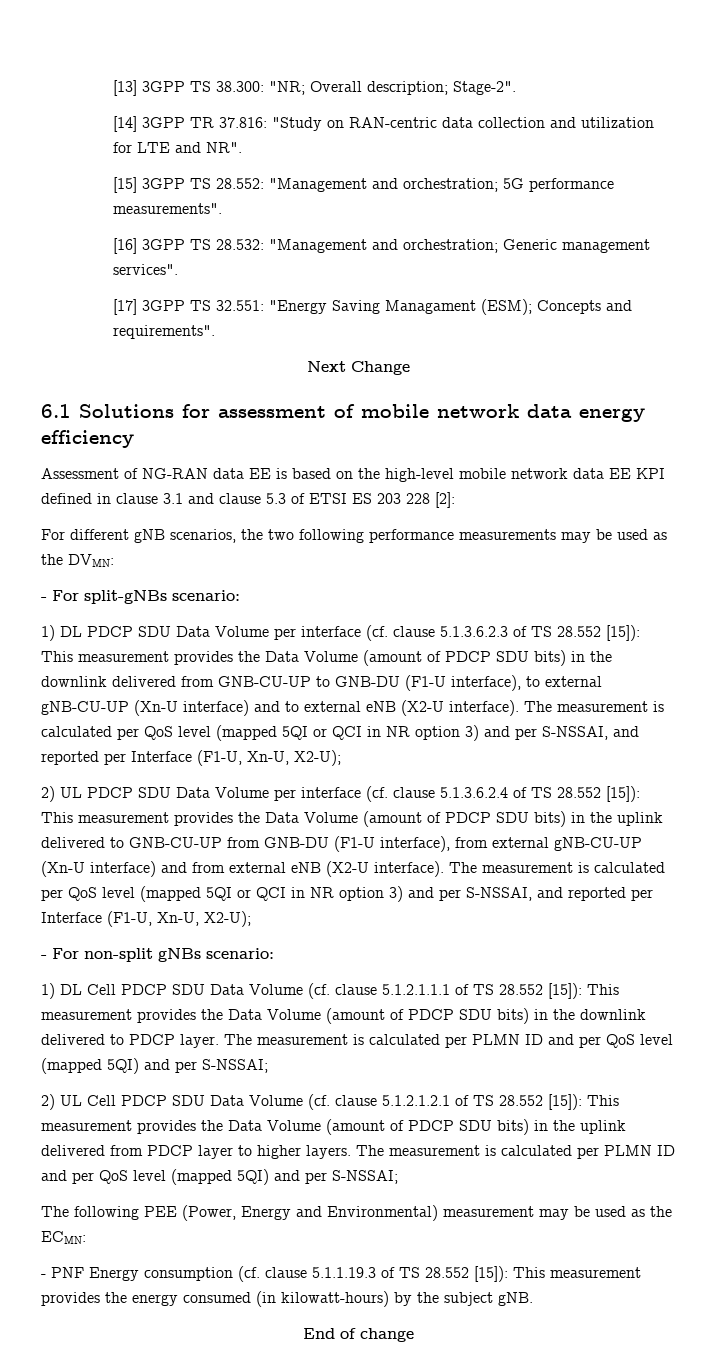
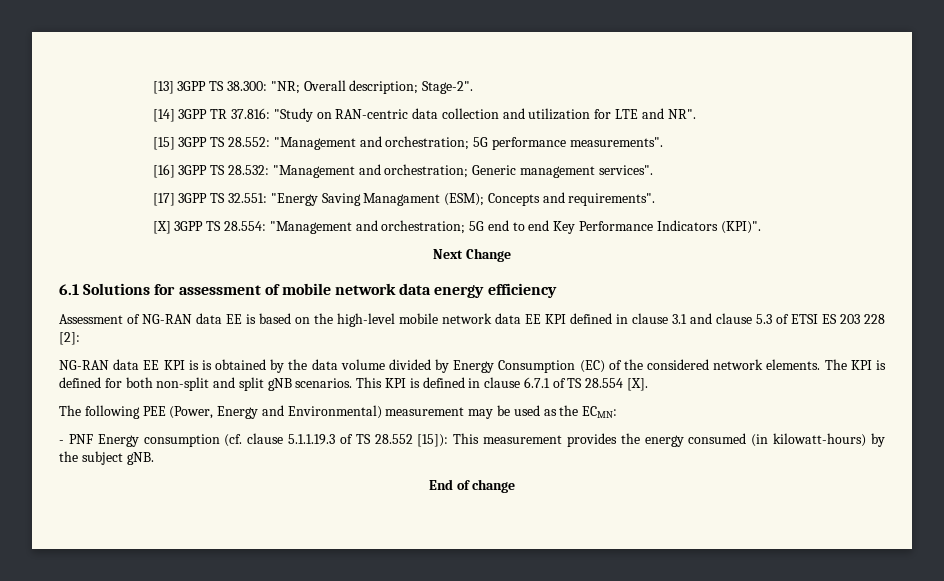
+ [X] 3GPP TS 28.554: "Management and orchestration; 5G end to end Key Performance Indicators (KPI)".
- For different gNB scenarios, the two following performance measurements may be used as the DVMN:
- - For split-gNBs scenario:
- 1) DL PDCP SDU Data Volume per interface (cf. clause 5.1.3.6.2.3 of TS 28.552 [15]): This measurement provides the Data Volume (amount of PDCP SDU bits) in the downlink delivered from GNB-CU-UP to GNB-DU (F1-U interface), to external gNB-CU-UP (Xn-U interface) and to external eNB (X2-U interface). The measurement is calculated per QoS level (mapped 5QI or QCI in NR option 3) and per S-NSSAI, and reported per Interface (F1-U, Xn-U, X2-U);
- 2) UL PDCP SDU Data Volume per interface (cf. clause 5.1.3.6.2.4 of TS 28.552 [15]): This measurement provides the Data Volume (amount of PDCP SDU bits) in the uplink delivered to GNB-CU-UP from GNB-DU (F1-U interface), from external gNB-CU-UP (Xn-U interface) and from external eNB (X2-U interface). The measurement is calculated per QoS level (mapped 5QI or QCI in NR option 3) and per S-NSSAI, and reported per Interface (F1-U, Xn-U, X2-U);
- - For non-split gNBs scenario:
- 1) DL Cell PDCP SDU Data Volume (cf. clause 5.1.2.1.1.1 of TS 28.552 [15]): This measurement provides the Data Volume (amount of PDCP SDU bits) in the downlink delivered to PDCP layer. The measurement is calculated per PLMN ID and per QoS level (mapped 5QI) and per S-NSSAI;
- 2) UL Cell PDCP SDU Data Volume (cf. clause 5.1.2.1.2.1 of TS 28.552 [15]): This measurement provides the Data Volume (amount of PDCP SDU bits) in the uplink delivered from PDCP layer to higher layers. The measurement is calculated per PLMN ID and per QoS level (mapped 5QI) and per S-NSSAI;
+ NG-RAN data EE KPI is is obtained by the data volume divided by Energy Consumption (EC) of the considered network elements. The KPI is defined for both non-split and split gNB scenarios. This KPI is defined in clause 6.7.1 of TS 28.554 [X].

